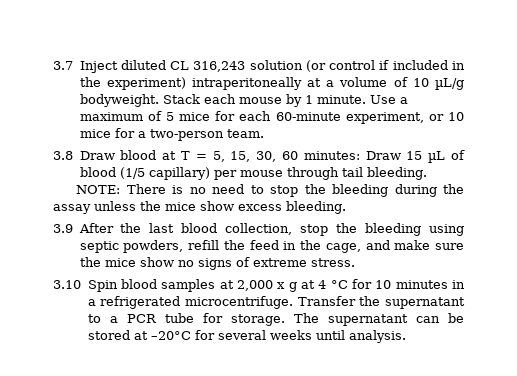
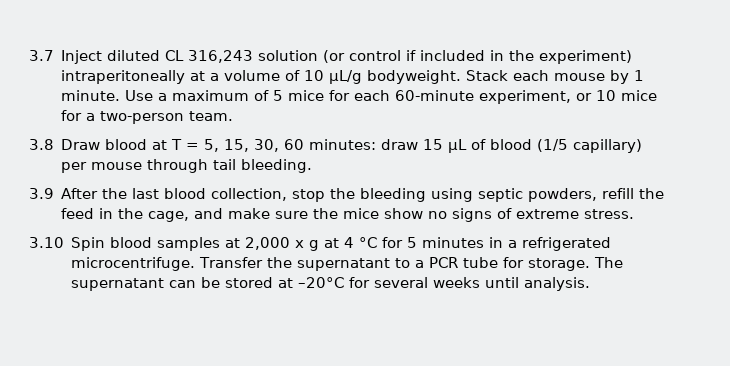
- 3.8 Draw blood at T = 5, 15, 30, 60 minutes: Draw 15 µL of blood (1/5 capillary) per mouse through tail bleeding.
+ 3.8 Draw blood at T = 5, 15, 30, 60 minutes: draw 15 µL of blood (1/5 capillary) per mouse through tail bleeding.
- NOTE: There is no need to stop the bleeding during the assay unless the mice show excess bleeding.
- 3.10 Spin blood samples at 2,000 x g at 4 °C for 10 minutes in a refrigerated microcentrifuge.
+ 3.10 Spin blood samples at 2,000 x g at 4 °C for 5 minutes in a refrigerated microcentrifuge.

